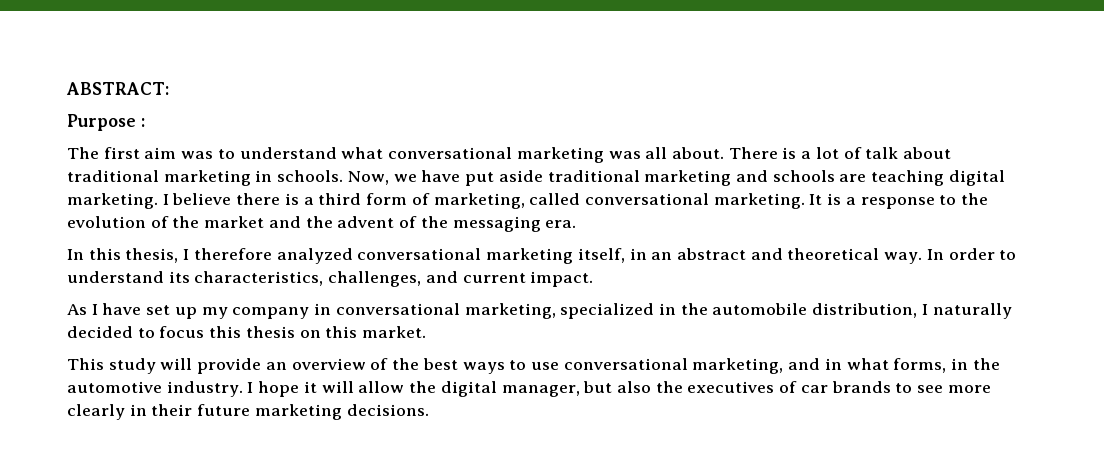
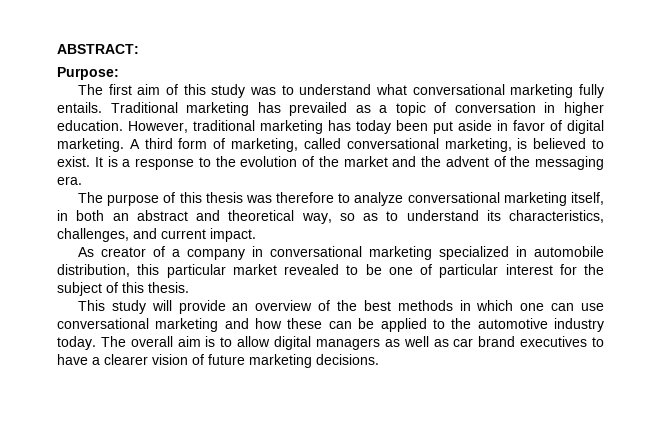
- Purpose :
+ Purpose:
- The first aim was to understand what conversational marketing was all about. There is a lot of talk about traditional marketing in schools. Now, we have put aside traditional marketing and schools are teaching digital marketing. I believe there is a third form of marketing, called conversational marketing.
+ The first aim of this study was to understand what conversational marketing fully entails. Traditional marketing has prevailed as a topic of conversation in higher education. However, traditional marketing has today been put aside in favor of digital marketing. A third form of marketing, called conversational marketing, is believed to exist.
- In this thesis, I therefore analyzed conversational marketing itself, in an abstract and theoretical way. In order to understand its characteristics, challenges, and current impact.
+ The purpose of this thesis was therefore to analyze conversational marketing itself, in both an abstract and theoretical way, so as to understand its characteristics, challenges, and current impact.
- As I have set up my company in conversational marketing, specialized in the automobile distribution, I naturally decided to focus this thesis on this market.
+ As creator of a company in conversational marketing specialized in automobile distribution, this particular market revealed to be one of particular interest for the subject of this thesis.
- This study will provide an overview of the best ways to use conversational marketing, and in what forms, in the automotive industry. I hope it will allow the digital manager, but also the executives of car brands to see more clearly in their future marketing decisions.
+ This study will provide an overview of the best methods in which one can use conversational marketing and how these can be applied to the automotive industry today. The overall aim is to allow digital managers as well as car brand executives to have a clearer vision of future marketing decisions.

